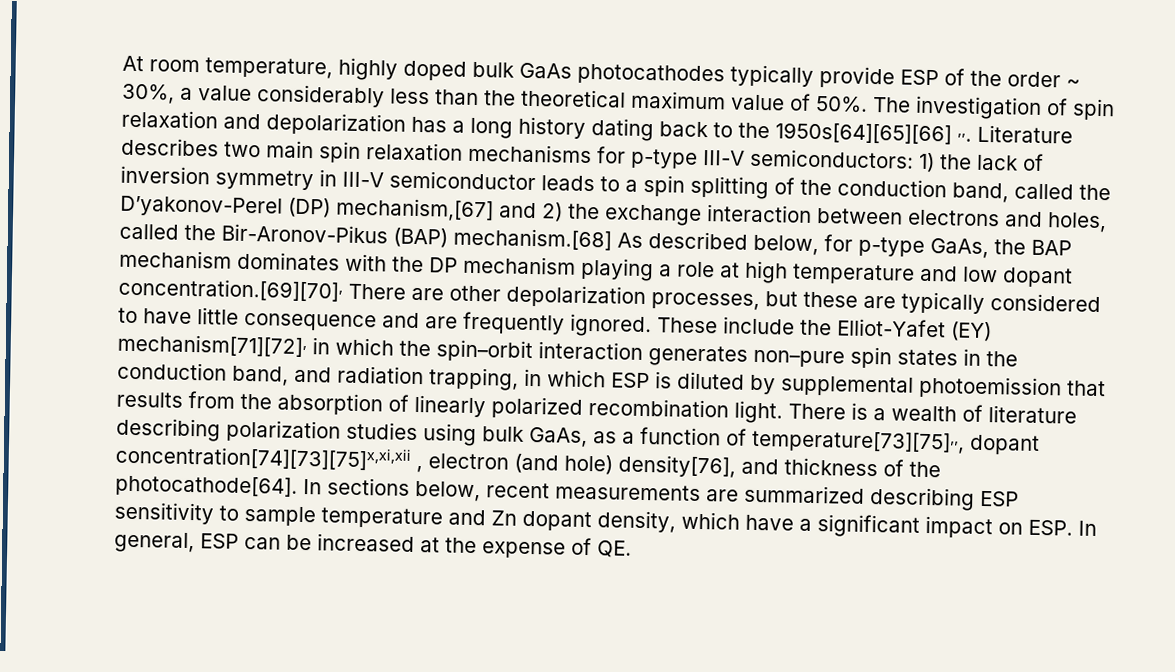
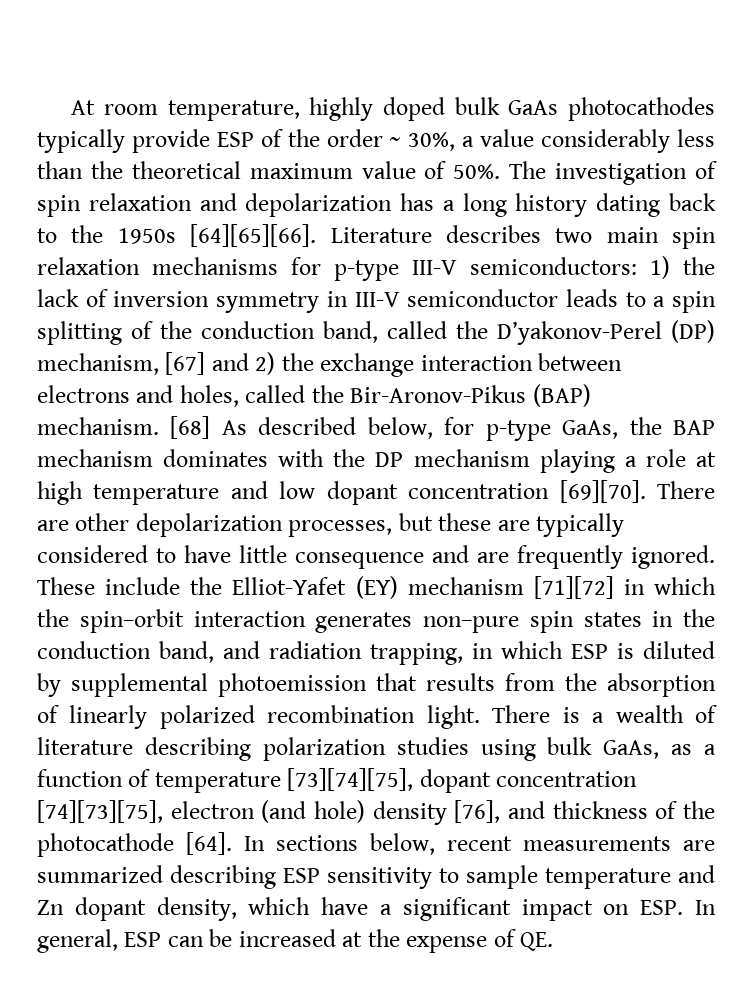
- The investigation of spin relaxation and depolarization has a long history dating back to the 1950s[64][65][66] ,,.
+ The investigation of spin relaxation and depolarization has a long history dating back to the 1950s [64][65][66].
- 1) the lack of inversion symmetry in III-V semiconductor leads to a spin splitting of the conduction band, called the D’yakonov-Perel (DP) mechanism,[67] and 2) the exchange interaction between electrons and holes, called the Bir-Aronov-Pikus (BAP) mechanism.[68] As described below, for p-type GaAs, the BAP mechanism dominates with the DP mechanism playing a role at high temperature and low dopant concentration.[69][70], There are other depolarization processes, but these are typically considered to have little consequence and are frequently ignored.
+ 1) the lack of inversion symmetry in III-V semiconductor leads to a spin splitting of the conduction band, called the D’yakonov-Perel (DP) mechanism, [67] and 2) the exchange interaction between electrons and holes, called the Bir-Aronov-Pikus (BAP) mechanism. [68] As described below, for p-type GaAs, the BAP mechanism dominates with the DP mechanism playing a role at high temperature and low dopant concentration [69][70]. There are other depolarization processes, but these are typically considered to have little consequence and are frequently ignored.
- These include the Elliot-Yafet (EY) mechanism[71][72], in which the spin–orbit interaction generates non–pure spin states in the conduction band, and radiation trapping, in which ESP is diluted by supplemental photoemission that results from the absorption of linearly polarized recombination light.
+ These include the Elliot-Yafet (EY) mechanism [71][72] in which the spin–orbit interaction generates non–pure spin states in the conduction band, and radiation trapping, in which ESP is diluted by supplemental photoemission that results from the absorption of linearly polarized recombination light.
- There is a wealth of literature describing polarization studies using bulk GaAs, as a function of temperature[73][75],,, dopant concentration[74][73][75]x,xi,xii , electron (and hole) density[76], and thickness of the photocathode[64].
+ There is a wealth of literature describing polarization studies using bulk GaAs, as a function of temperature [73][74][75], dopant concentration [74][73][75], electron (and hole) density [76], and thickness of the photocathode [64].

